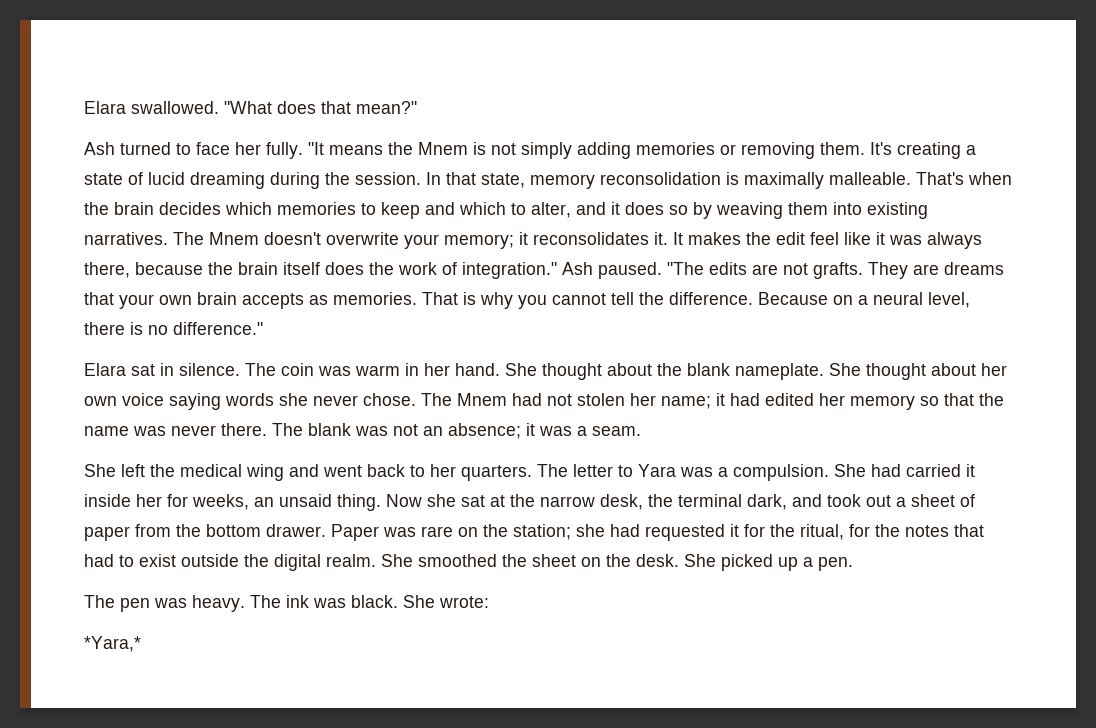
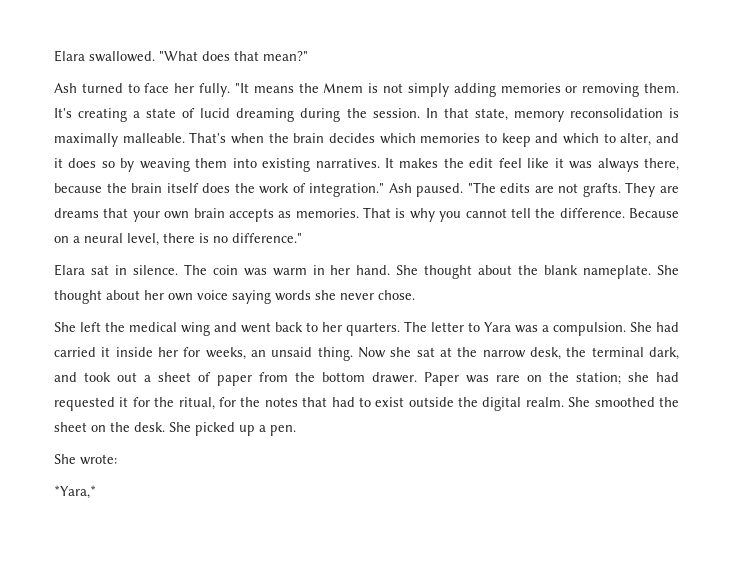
- The Mnem doesn't overwrite your memory; it reconsolidates it.
- The Mnem had not stolen her name; it had edited her memory so that the name was never there. The blank was not an absence; it was a seam.
- The pen was heavy. The ink was black.

